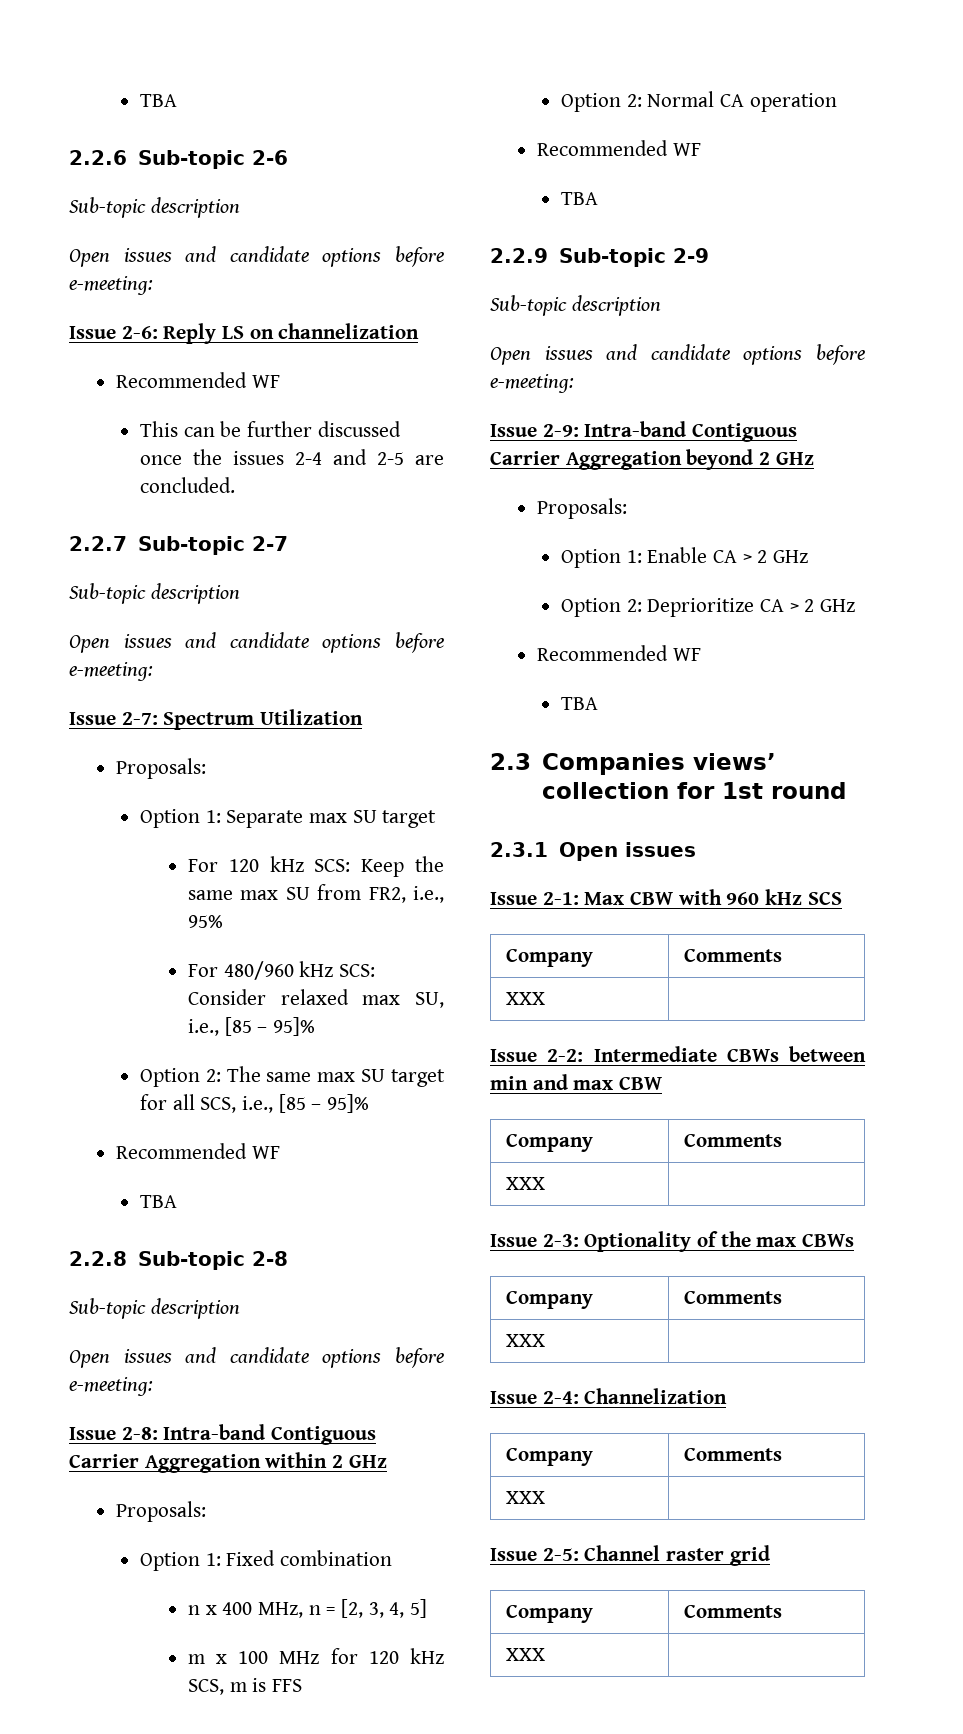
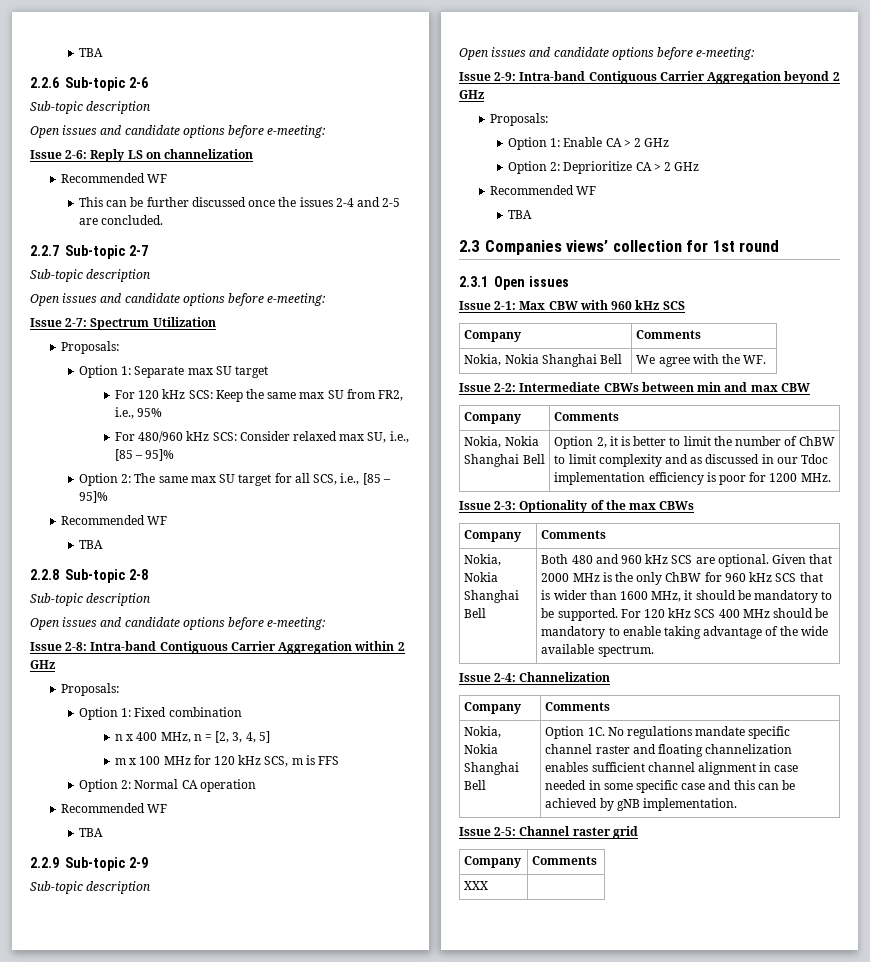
  Issue 2-1: Max CBW with 960 kHz SCS
  Company | Comments
- XXX |
+ Nokia, Nokia Shanghai Bell | We agree with the WF.
  Issue 2-2: Intermediate CBWs between min and max CBW
  Company | Comments
- XXX |
+ Nokia, Nokia Shanghai Bell | Option 2, it is better to limit the number of ChBW to limit complexity and as discussed in our Tdoc implementation efficiency is poor for 1200 MHz.
  Issue 2-3: Optionality of the max CBWs
  Company | Comments
- XXX
+ Nokia, Nokia Shanghai Bell | Both 480 and 960 kHz SCS are optional. Given that 2000 MHz is the only ChBW for 960 kHz SCS that is wider than 1600 MHz, it should be mandatory to be supported. For 120 kHz SCS 400 MHz should be mandatory to enable taking advantage of the wide available spectrum.
  Issue 2-4: Channelization
  Company | Comments
- XXX |
+ Nokia, Nokia Shanghai Bell | Option 1C. No regulations mandate specific channel raster and floating channelization enables sufficient channel alignment in case needed in some specific case and this can be achieved by gNB implementation.

